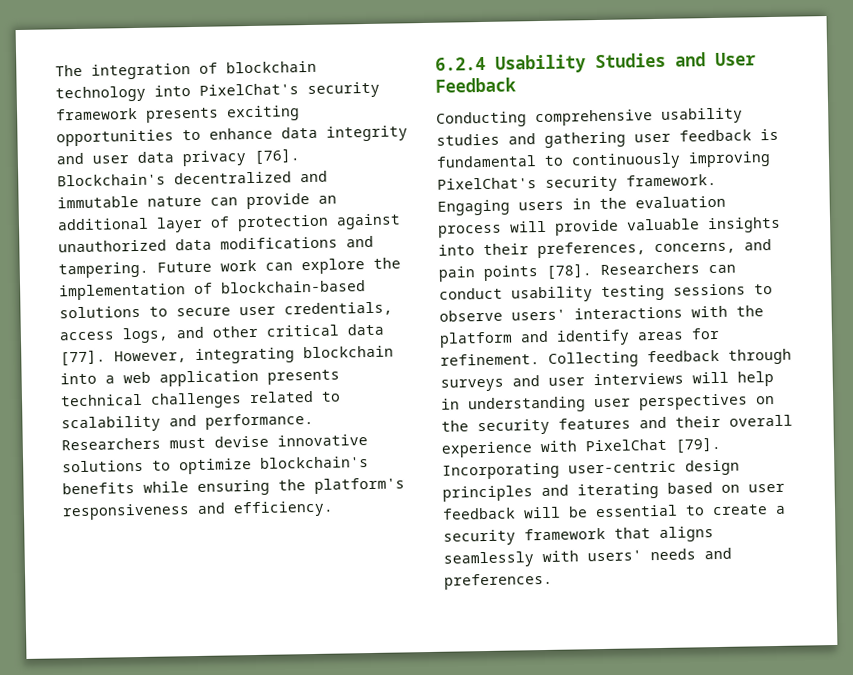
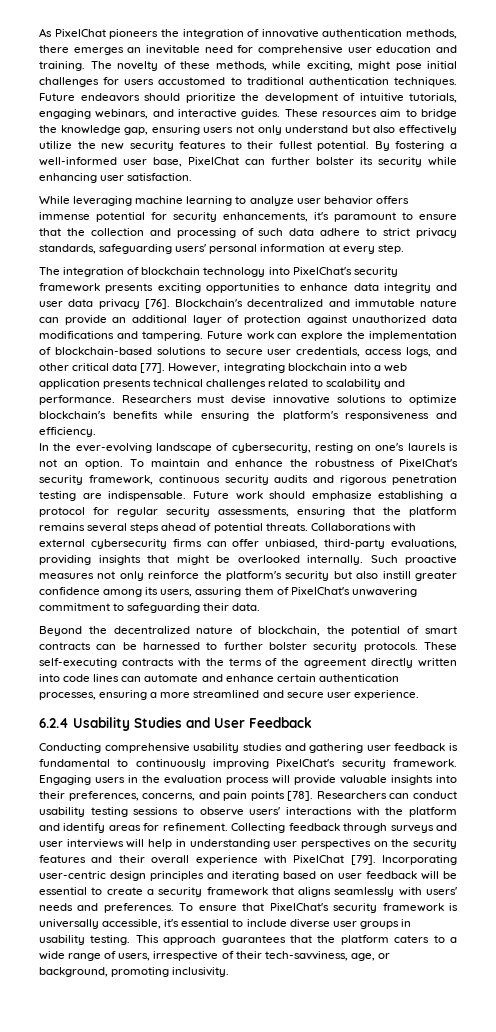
+ As PixelChat pioneers the integration of innovative authentication methods, there emerges an inevitable need for comprehensive user education and training. The novelty of these methods, while exciting, might pose initial challenges for users accustomed to traditional authentication techniques. Future endeavors should prioritize the development of intuitive tutorials, engaging webinars, and interactive guides. These resources aim to bridge the knowledge gap, ensuring users not only understand but also effectively utilize the new security features to their fullest potential. By fostering a well-informed user base, PixelChat can further bolster its security while enhancing user satisfaction.
+ While leveraging machine learning to analyze user behavior offers immense potential for security enhancements, it's paramount to ensure that the collection and processing of such data adhere to strict privacy standards, safeguarding users' personal information at every step.
+ In the ever-evolving landscape of cybersecurity, resting on one's laurels is not an option. To maintain and enhance the robustness of PixelChat's security framework, continuous security audits and rigorous penetration testing are indispensable. Future work should emphasize establishing a protocol for regular security assessments, ensuring that the platform remains several steps ahead of potential threats. Collaborations with external cybersecurity firms can offer unbiased, third-party evaluations, providing insights that might be overlooked internally. Such proactive measures not only reinforce the platform's security but also instill greater confidence among its users, assuring them of PixelChat's unwavering commitment to safeguarding their data.
+ Beyond the decentralized nature of blockchain, the potential of smart contracts can be harnessed to further bolster security protocols. These self-executing contracts with the terms of the agreement directly written into code lines can automate and enhance certain authentication processes, ensuring a more streamlined and secure user experience.
+ To ensure that PixelChat's security framework is universally accessible, it's essential to include diverse user groups in usability testing. This approach guarantees that the platform caters to a wide range of users, irrespective of their tech-savviness, age, or background, promoting inclusivity.

